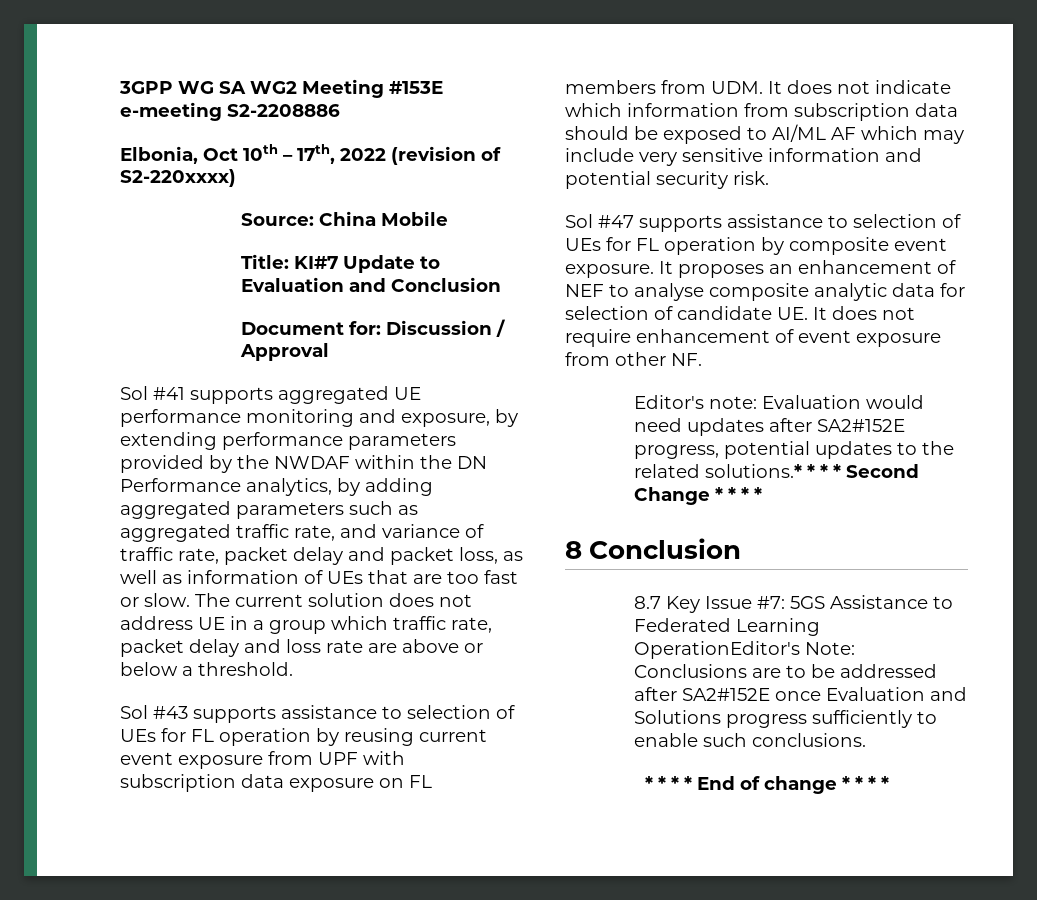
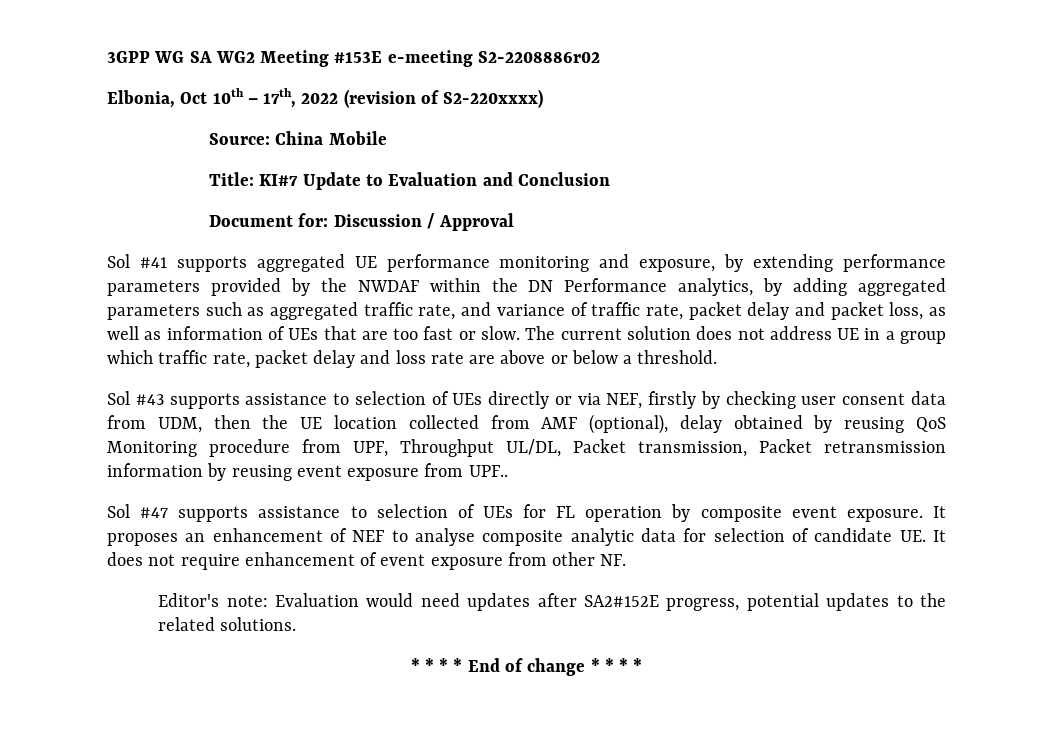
- 3GPP WG SA WG2 Meeting #153E e-meeting S2-2208886
+ 3GPP WG SA WG2 Meeting #153E e-meeting S2-2208886r02
- Sol #43 supports assistance to selection of UEs for FL operation by reusing current event exposure from UPF with subscription data exposure on FL members from UDM. It does not indicate which information from subscription data should be exposed to AI/ML AF which may include very sensitive information and potential security risk.
+ Sol #43 supports assistance to selection of UEs directly or via NEF, firstly by checking user consent data from UDM, then the UE location collected from AMF (optional), delay obtained by reusing QoS Monitoring procedure from UPF, Throughput UL/DL, Packet transmission, Packet retransmission information by reusing event exposure from UPF..
- Editor's note: Evaluation would need updates after SA2#152E progress, potential updates to the related solutions.* * * * Second Change * * * *
- 8 Conclusion
- 8.7 Key Issue #7: 5GS Assistance to Federated Learning OperationEditor's Note: Conclusions are to be addressed after SA2#152E once Evaluation and Solutions progress sufficiently to enable such conclusions.
+ Editor's note: Evaluation would need updates after SA2#152E progress, potential updates to the related solutions.

